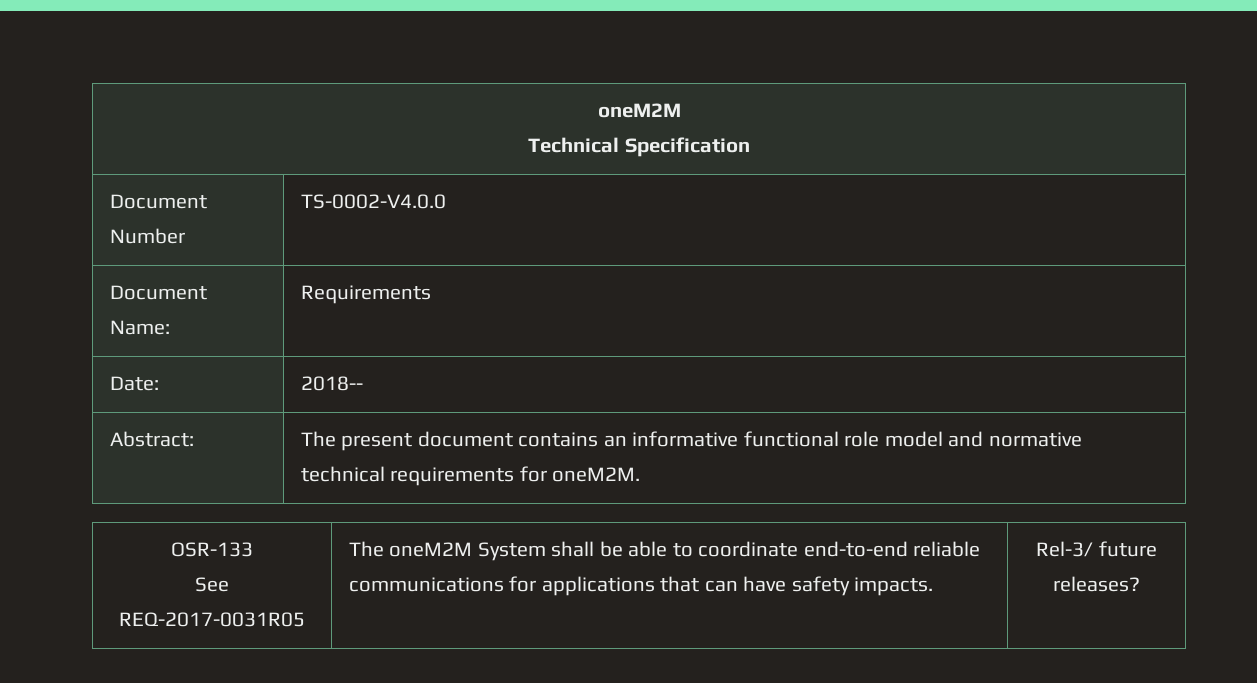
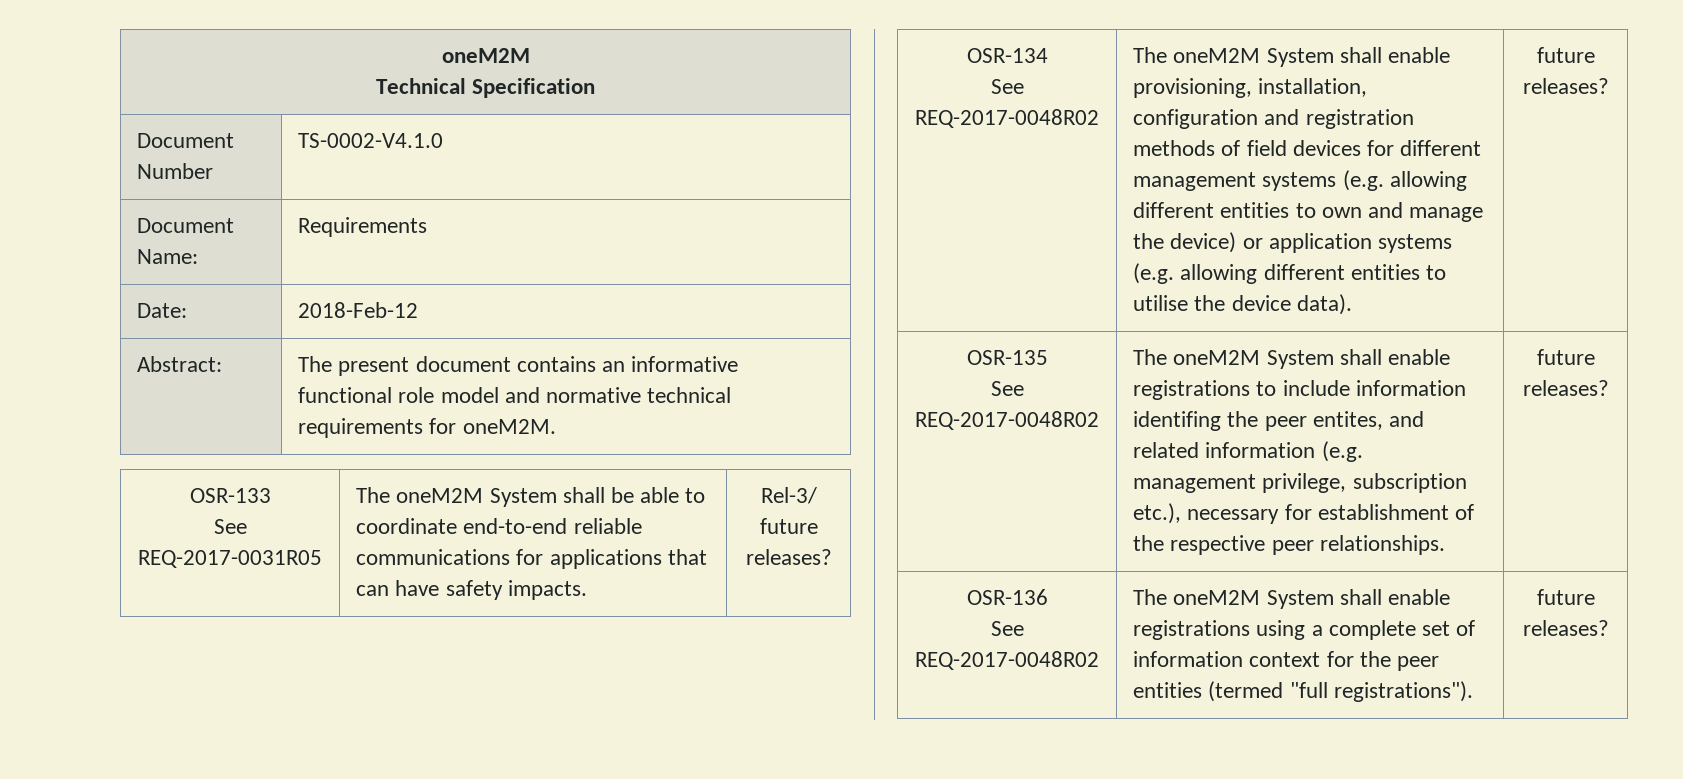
- Document Number | TS-0002-V4.0.0
+ Document Number | TS-0002-V4.1.0
- Date: | 2018--
+ Date: | 2018-Feb-12
+ OSR-134
+ See REQ-2017-0048R02 | The oneM2M System shall enable provisioning, installation, configuration and registration methods of field devices for different management systems (e.g. allowing different entities to own and manage the device) or application systems (e.g. allowing different entities to utilise the device data). | future releases?
+ OSR-135
+ See REQ-2017-0048R02 | The oneM2M System shall enable registrations to include information identifing the peer entites, and related information (e.g. management privilege, subscription etc.), necessary for establishment of the respective peer relationships. | future releases?
+ OSR-136
+ See REQ-2017-0048R02 | The oneM2M System shall enable registrations using a complete set of information context for the peer entities (termed "full registrations"). | future releases?

